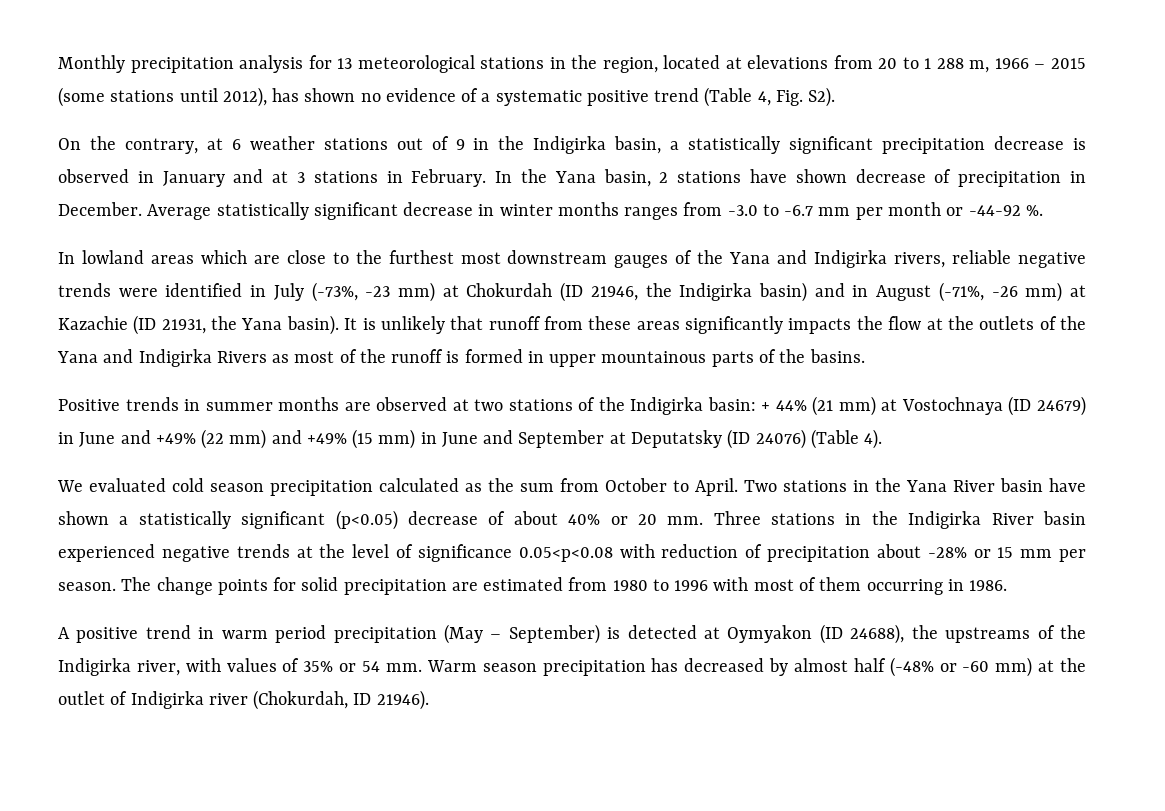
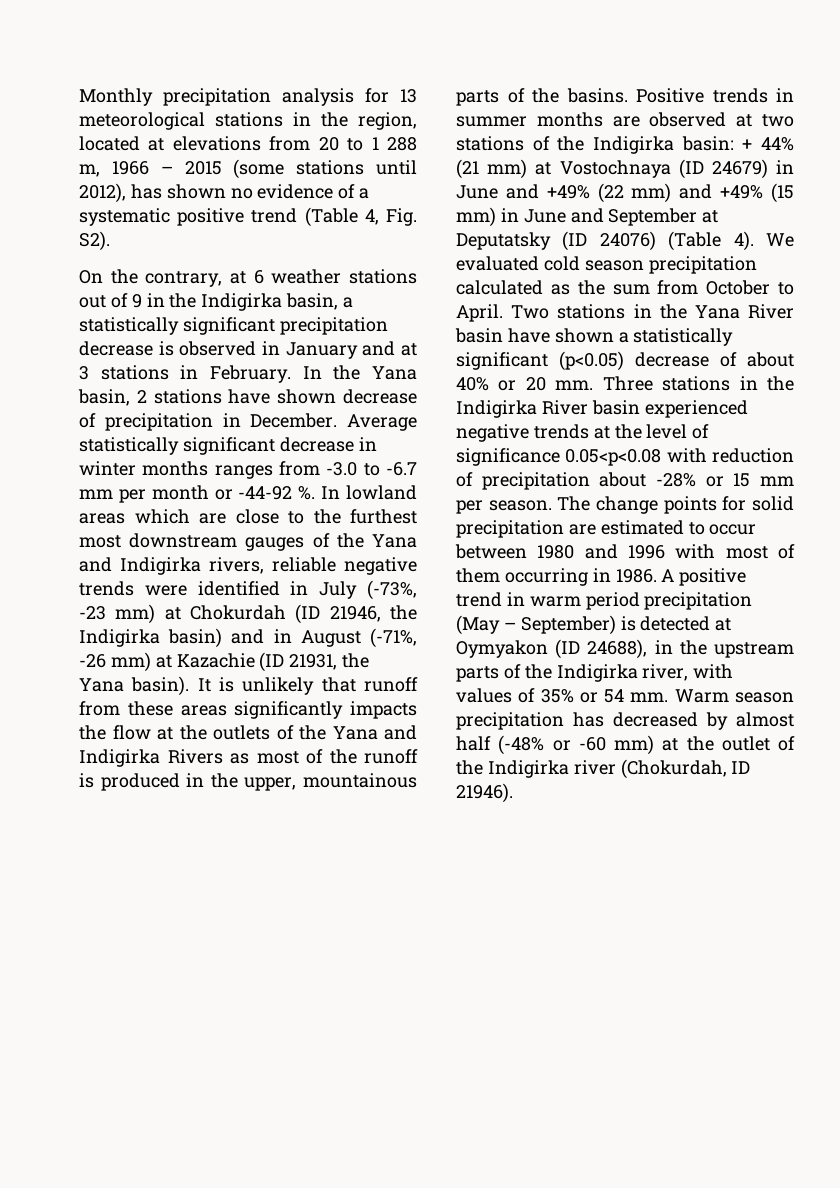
- Average statistically significant decrease in winter months ranges from -3.0 to -6.7 mm per month or -44-92 %.
- In lowland areas which are close to the furthest most downstream gauges of the Yana and Indigirka rivers, reliable negative trends were identified in July (-73%, -23 mm) at Chokurdah (ID 21946, the Indigirka basin) and in August (-71%, -26 mm) at Kazachie (ID 21931, the Yana basin).
+ Average statistically significant decrease in winter months ranges from -3.0 to -6.7 mm per month or -44-92 %. In lowland areas which are close to the furthest most downstream gauges of the Yana and Indigirka rivers, reliable negative trends were identified in July (-73%, -23 mm) at Chokurdah (ID 21946, the Indigirka basin) and in August (-71%, -26 mm) at Kazachie (ID 21931, the Yana basin).
- It is unlikely that runoff from these areas significantly impacts the flow at the outlets of the Yana and Indigirka Rivers as most of the runoff is formed in upper mountainous parts of the basins.
- Positive trends in summer months are observed at two stations of the Indigirka basin:
+ It is unlikely that runoff from these areas significantly impacts the flow at the outlets of the Yana and Indigirka Rivers as most of the runoff is produced in the upper, mountainous parts of the basins. Positive trends in summer months are observed at two stations of the Indigirka basin:
- + 44% (21 mm) at Vostochnaya (ID 24679) in June and +49% (22 mm) and +49% (15 mm) in June and September at Deputatsky (ID 24076) (Table 4).
- We evaluated cold season precipitation calculated as the sum from October to April.
+ + 44% (21 mm) at Vostochnaya (ID 24679) in June and +49% (22 mm) and +49% (15 mm) in June and September at Deputatsky (ID 24076) (Table 4). We evaluated cold season precipitation calculated as the sum from October to April.
- The change points for solid precipitation are estimated from 1980 to 1996 with most of them occurring in 1986.
- A positive trend in warm period precipitation (May – September) is detected at Oymyakon (ID 24688), the upstreams of the Indigirka river, with values of 35% or 54 mm.
+ The change points for solid precipitation are estimated to occur between 1980 and 1996 with most of them occurring in 1986. A positive trend in warm period precipitation (May – September) is detected at Oymyakon (ID 24688), in the upstream parts of the Indigirka river, with values of 35% or 54 mm.
- Warm season precipitation has decreased by almost half (-48% or -60 mm) at the outlet of Indigirka river (Chokurdah, ID 21946).
+ Warm season precipitation has decreased by almost half (-48% or -60 mm) at the outlet of the Indigirka river (Chokurdah, ID 21946).

